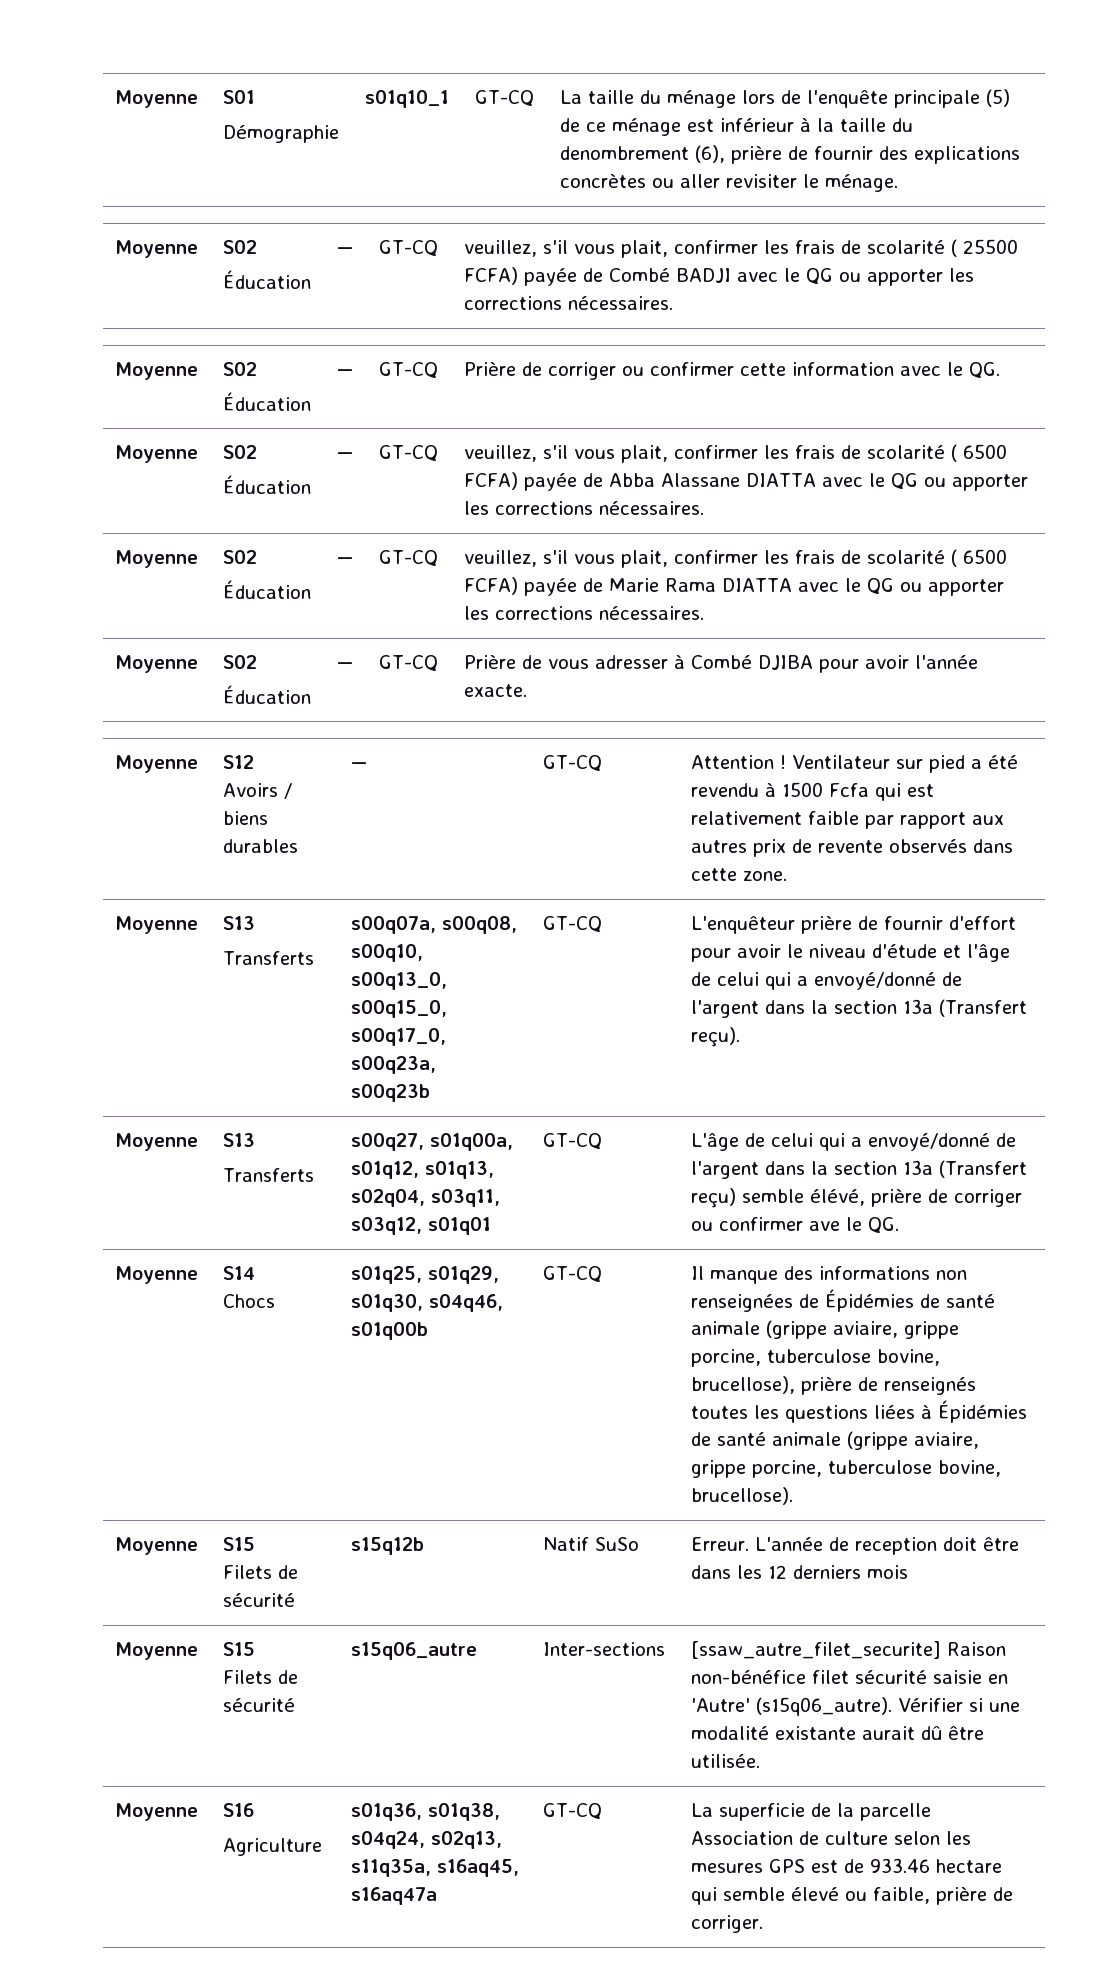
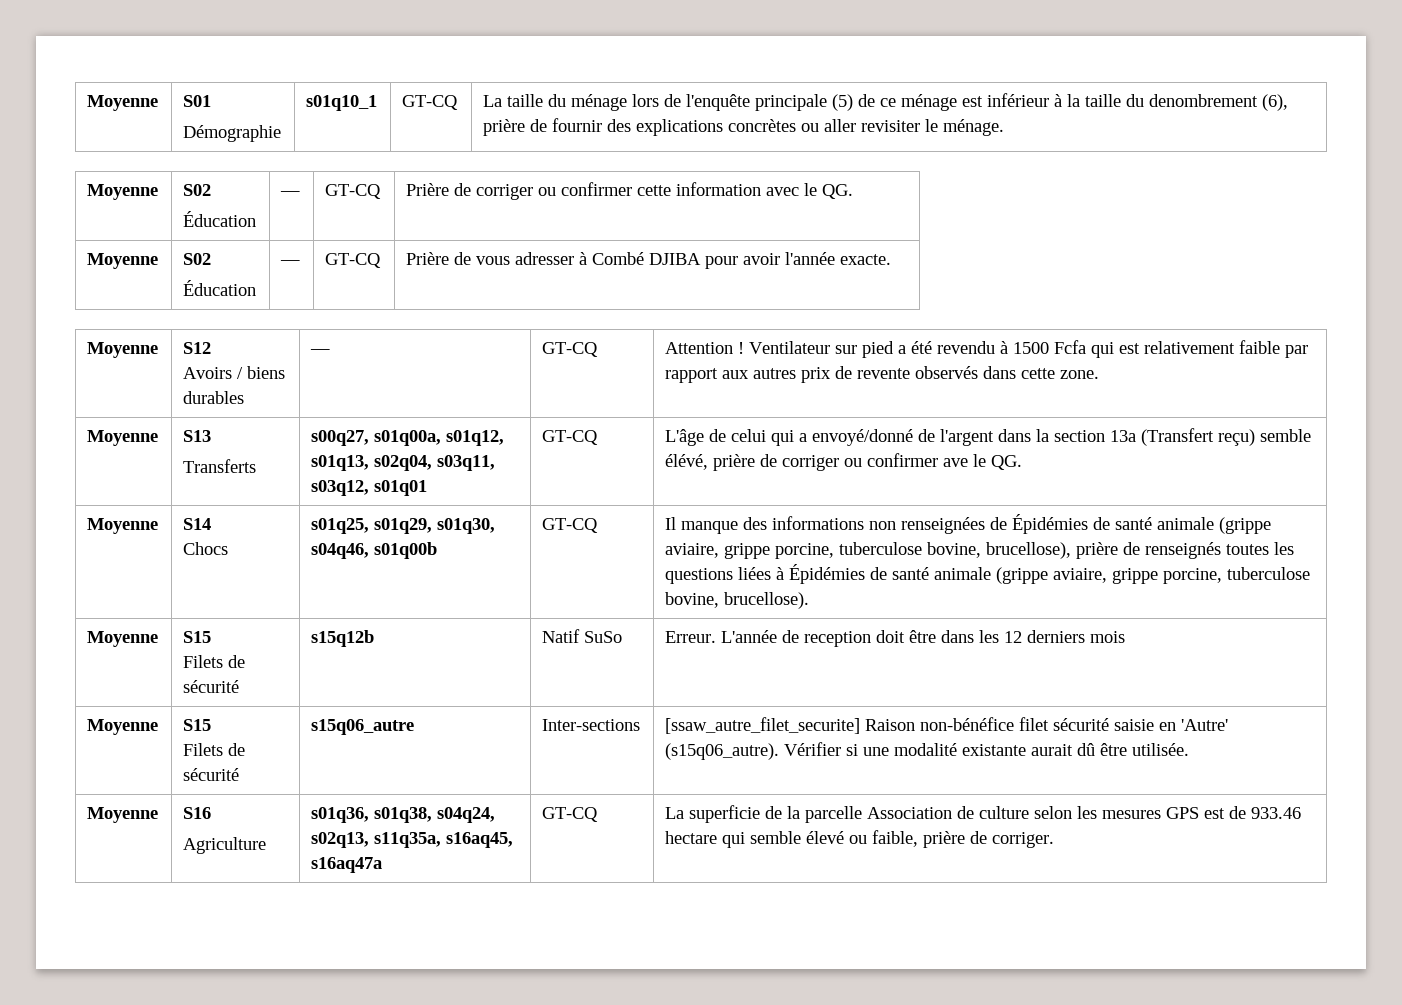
  Moyenne | S01
  Démographie | s01q10_1 | GT-CQ | La taille du ménage lors de l'enquête principale (5) de ce ménage est inférieur à la taille du denombrement (6), prière de fournir des explications concrètes ou aller revisiter le ménage.
  Moyenne | S02
- Éducation | — | GT-CQ | veuillez, s'il vous plait, confirmer les frais de scolarité ( 25500 FCFA) payée de Combé BADJI avec le QG ou apporter les corrections nécessaires.
- Moyenne | S02
  Éducation | — | GT-CQ | Prière de corriger ou confirmer cette information avec le QG.
- Moyenne | S02
- Éducation | — | GT-CQ | veuillez, s'il vous plait, confirmer les frais de scolarité ( 6500 FCFA) payée de Abba Alassane DIATTA avec le QG ou apporter les corrections nécessaires.
- Moyenne | S02
- Éducation | — | GT-CQ | veuillez, s'il vous plait, confirmer les frais de scolarité ( 6500 FCFA) payée de Marie Rama DIATTA avec le QG ou apporter les corrections nécessaires.
  Moyenne | S12
  Avoirs / biens durables | — | GT-CQ | Attention ! Ventilateur sur pied a été revendu à 1500 Fcfa qui est relativement faible par rapport aux autres prix de revente observés dans cette zone.
- Moyenne | S13
- Transferts | s00q07a, s00q08, s00q10, s00q13_0, s00q15_0, s00q17_0, s00q23a, s00q23b | GT-CQ | L'enquêteur prière de fournir d'effort pour avoir le niveau d'étude et l'âge de celui qui a envoyé/donné de l'argent dans la section 13a (Transfert reçu).

